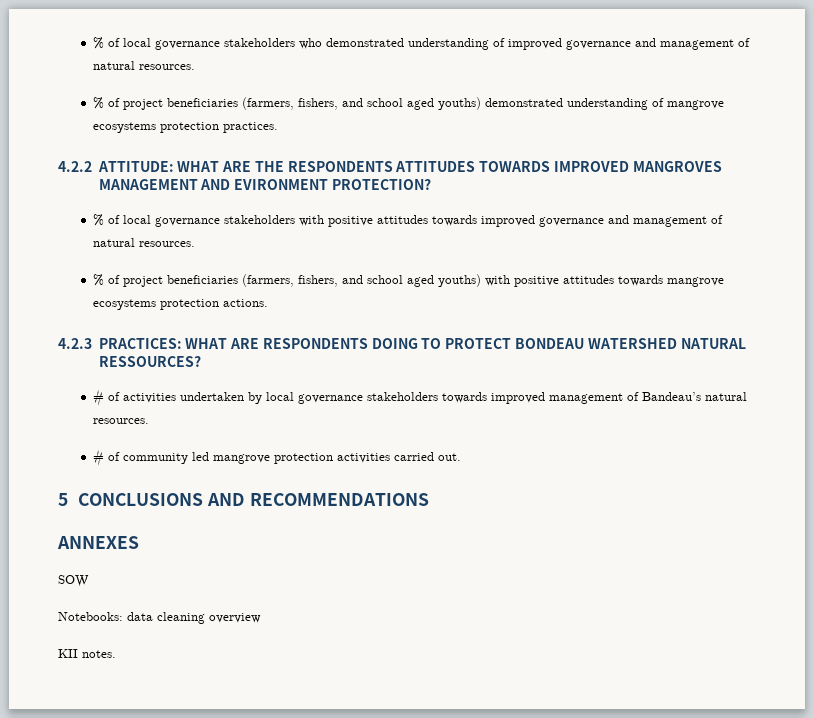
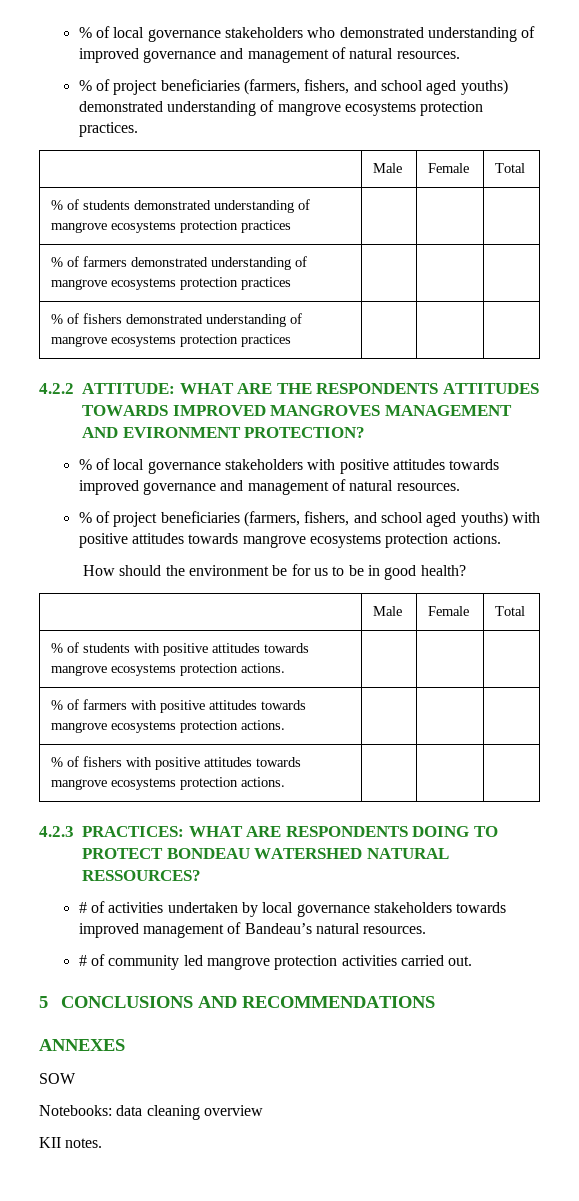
  % of project beneficiaries (farmers, fishers, and school aged youths) demonstrated understanding of mangrove ecosystems protection practices.
+ | Male | Female | Total
+ % of students demonstrated understanding of mangrove ecosystems protection practices | | |
+ % of farmers demonstrated understanding of mangrove ecosystems protection practices | | |
+ % of fishers demonstrated understanding of mangrove ecosystems protection practices | | |
+ How should the environment be for us to be in good health?
+ | Male | Female | Total
+ % of students with positive attitudes towards mangrove ecosystems protection actions. | | |
+ % of farmers with positive attitudes towards mangrove ecosystems protection actions. | | |
+ % of fishers with positive attitudes towards mangrove ecosystems protection actions. | | |

